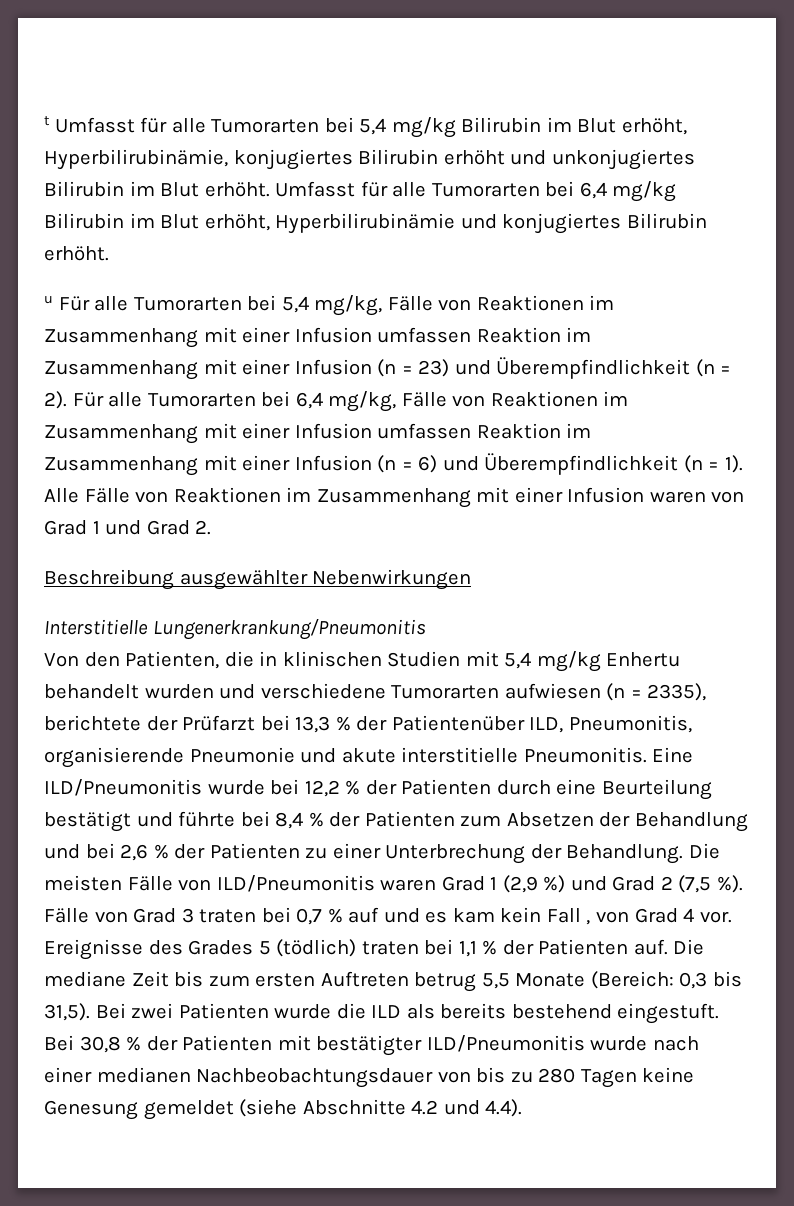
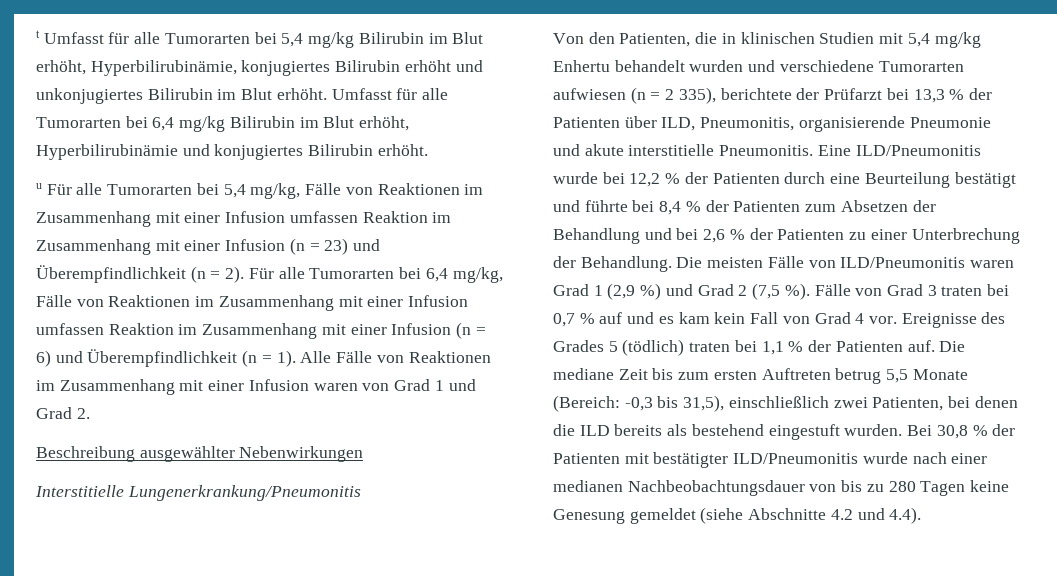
- Von den Patienten, die in klinischen Studien mit 5,4 mg/kg Enhertu behandelt wurden und verschiedene Tumorarten aufwiesen (n = 2335), berichtete der Prüfarzt bei 13,3 % der Patientenüber ILD, Pneumonitis, organisierende Pneumonie und akute interstitielle Pneumonitis.
+ Von den Patienten, die in klinischen Studien mit 5,4 mg/kg Enhertu behandelt wurden und verschiedene Tumorarten aufwiesen (n = 2 335), berichtete der Prüfarzt bei 13,3 % der Patienten über ILD, Pneumonitis, organisierende Pneumonie und akute interstitielle Pneumonitis.
- Fälle von Grad 3 traten bei 0,7 % auf und es kam kein Fall , von Grad 4 vor.
+ Fälle von Grad 3 traten bei 0,7 % auf und es kam kein Fall von Grad 4 vor.
- Die mediane Zeit bis zum ersten Auftreten betrug 5,5 Monate (Bereich: 0,3 bis 31,5). Bei zwei Patienten wurde die ILD als bereits bestehend eingestuft.
+ Die mediane Zeit bis zum ersten Auftreten betrug 5,5 Monate (Bereich: -0,3 bis 31,5), einschließlich zwei Patienten, bei denen die ILD bereits als bestehend eingestuft wurden.

